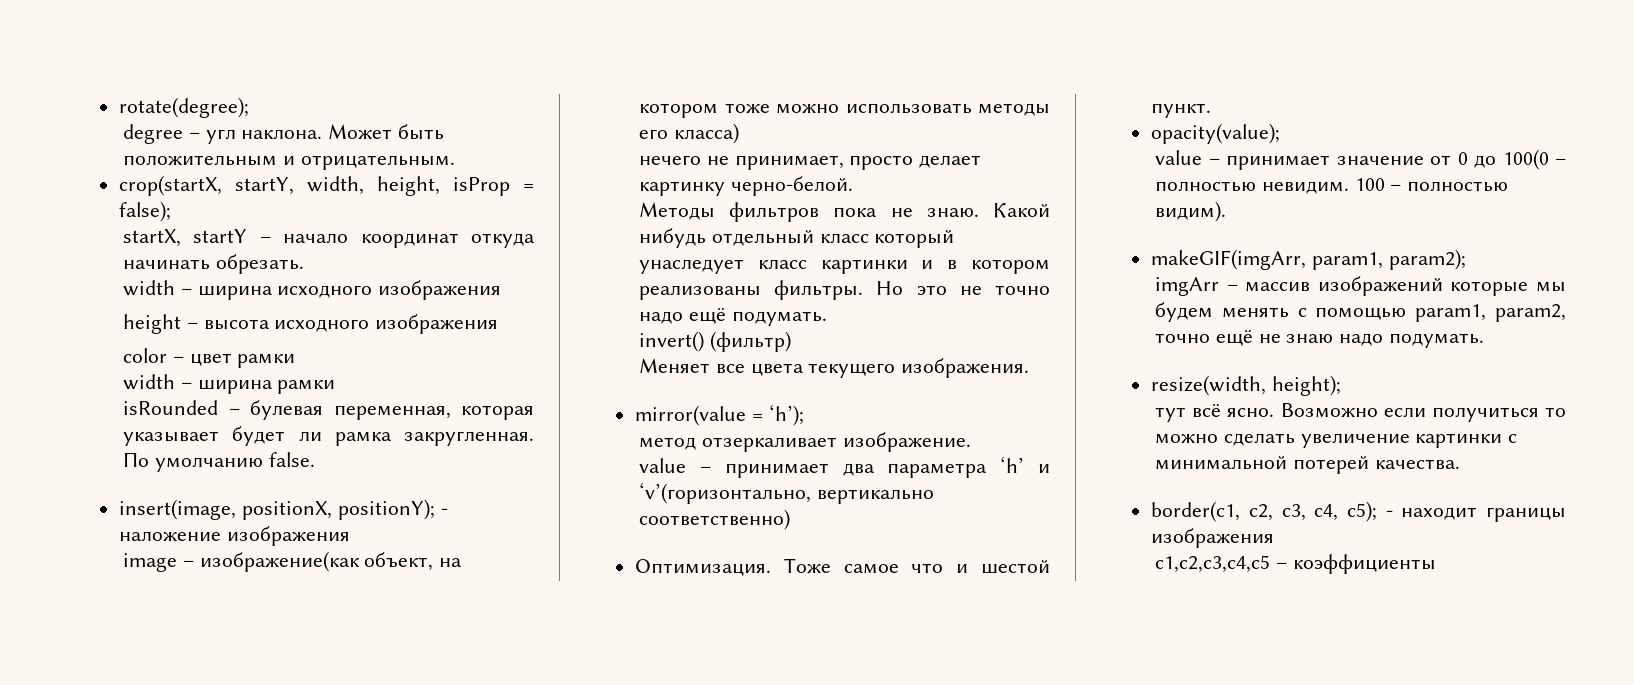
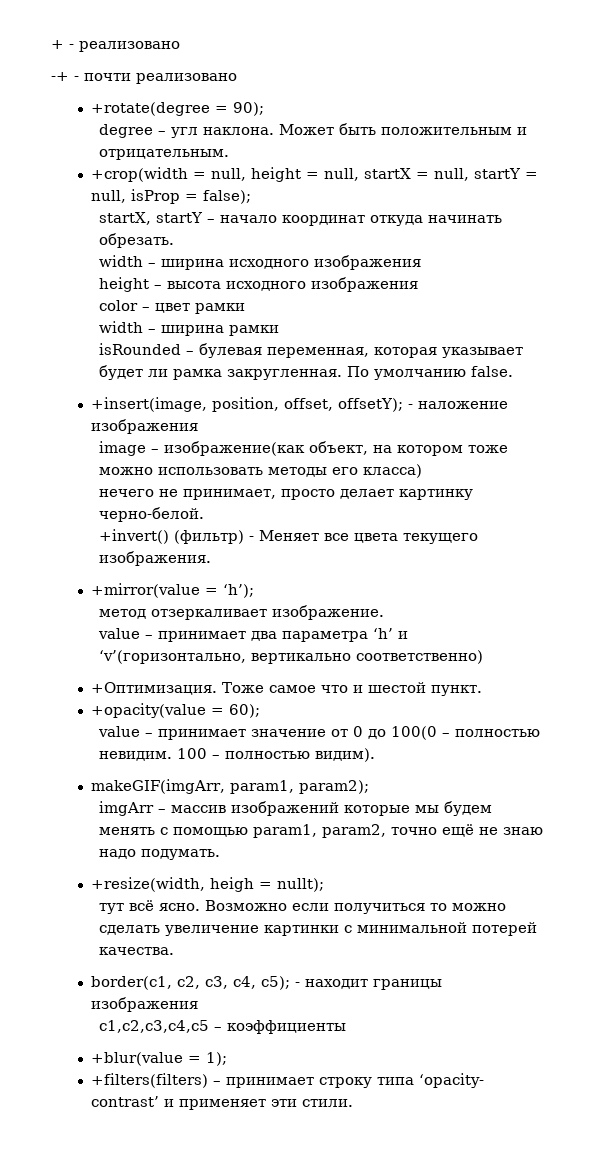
- rotate(degree);
+ + - реализовано
+ -+ - почти реализовано
+ +rotate(degree = 90);
- crop(startX, startY, width, height, isProp = false);
+ +crop(width = null, height = null, startX = null, startY = null, isProp = false);
- insert(image, positionX, positionY); - наложение изображения
+ +insert(image, position, offset, offsetY); - наложение изображения
- Методы фильтров пока не знаю. Какой нибудь отдельный класс который унаследует класс картинки и в котором реализованы фильтры. Но это не точно надо ещё подумать.
- invert() (фильтр)
- Меняет все цвета текущего изображения.
+ +invert() (фильтр) - Меняет все цвета текущего изображения.
- mirror(value = ‘h’);
+ +mirror(value = ‘h’);
- Оптимизация.
+ +Оптимизация.
- opacity(value);
+ +opacity(value = 60);
- resize(width, height);
+ +resize(width, heigh = nullt);
+ +blur(value = 1);
+ +filters(filters) – принимает строку типа ‘opacity- contrast’ и применяет эти стили.

